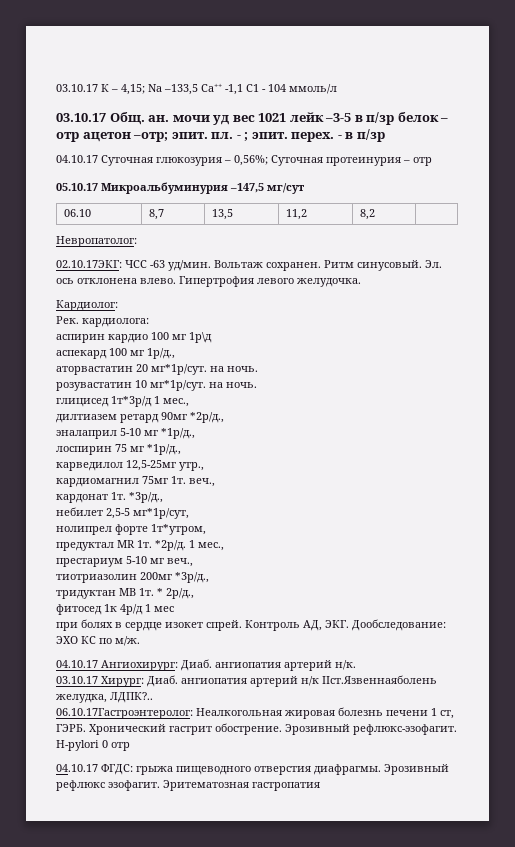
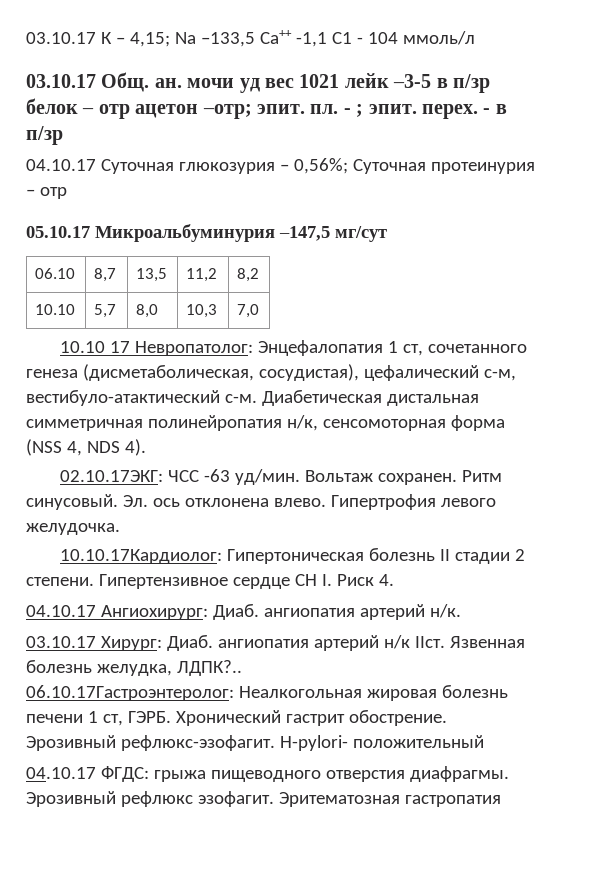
- 06.10 | 8,7 | 13,5 | 11,2 | 8,2 |
- Невропатолог:
+ 06.10 | 8,7 | 13,5 | 11,2 | 8,2
+ 10.10 | 5,7 | 8,0 | 10,3 | 7,0
+ 10.10 17 Невропатолог: Энцефалопатия 1 ст, сочетанного генеза (дисметаболическая, сосудистая), цефалический с-м, вестибуло-атактический с-м. Диабетическая дистальная симметричная полинейропатия н/к, сенсомоторная форма (NSS 4, NDS 4).
- Кардиолог:
- Рек. кардиолога:
- аспирин кардио 100 мг 1р\д
- аспекард 100 мг 1р/д.,
- аторвастатин 20 мг*1р/сут. на ночь.
- розувастатин 10 мг*1р/сут. на ночь.
- глицисед 1т*3р/д 1 мес.,
- дилтиазем ретард 90мг *2р/д.,
- эналаприл 5-10 мг *1р/д.,
- лоспирин 75 мг *1р/д.,
- карведилол 12,5-25мг утр.,
- кардиомагнил 75мг 1т. веч.,
- кардонат 1т. *3р/д.,
- небилет 2,5-5 мг*1р/сут,
- нолипрел форте 1т*утром,
- предуктал МR 1т. *2р/д. 1 мес.,
- престариум 5-10 мг веч.,
- тиотриазолин 200мг *3р/д.,
- тридуктан МВ 1т. * 2р/д.,
- фитосед 1к 4р/д 1 мес
- при болях в сердце изокет спрей. Контроль АД, ЭКГ. Дообследование: ЭХО КС по м/ж.
+ 10.10.17Кардиолог: Гипертоническая болезнь II стадии 2 степени. Гипертензивное сердце СН I. Риск 4.
- 03.10.17 Хирург: Диаб. ангиопатия артерий н/к IIст.Язвеннаяболень желудка, ЛДПК?..
+ 03.10.17 Хирург: Диаб. ангиопатия артерий н/к IIст. Язвенная болезнь желудка, ЛДПК?..
- H-pylori 0 отр
+ H-pylori- положительный

